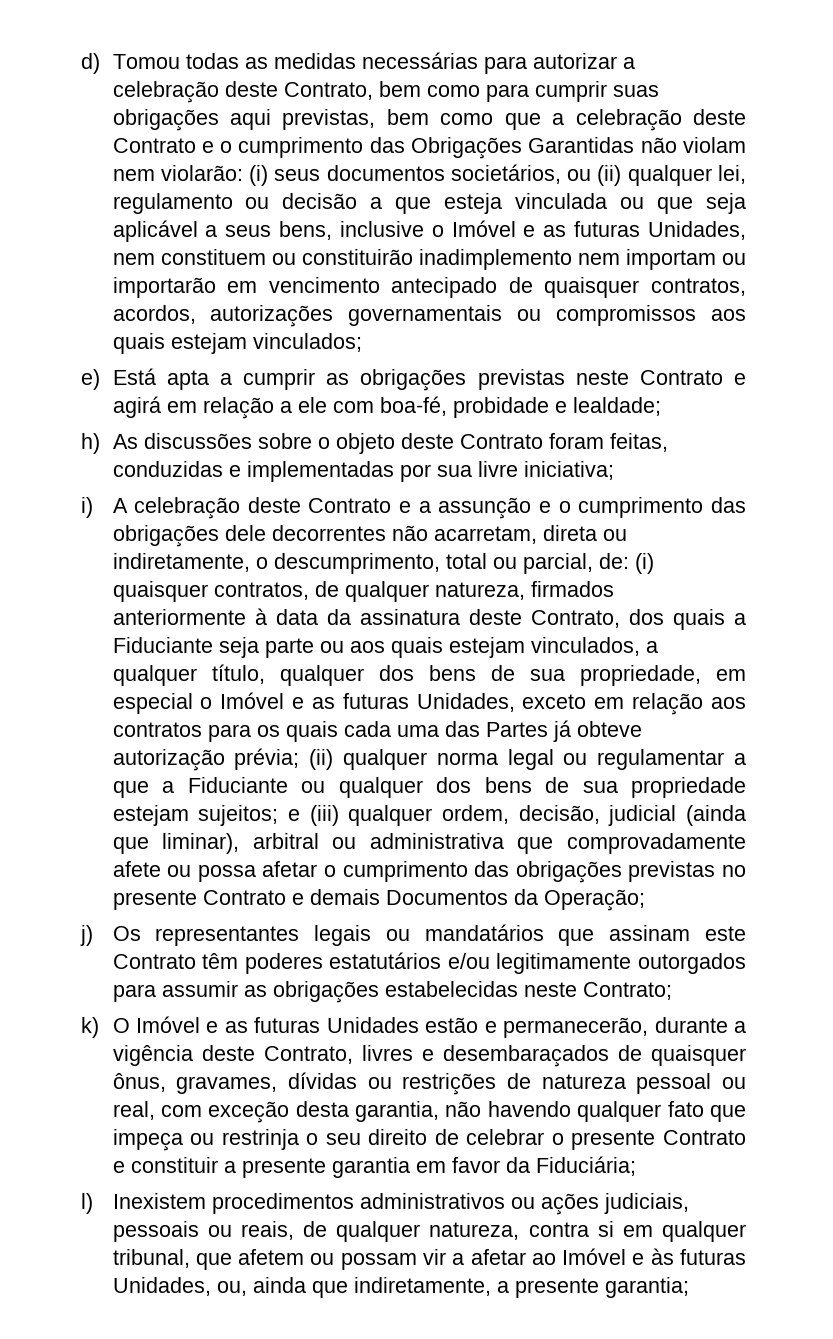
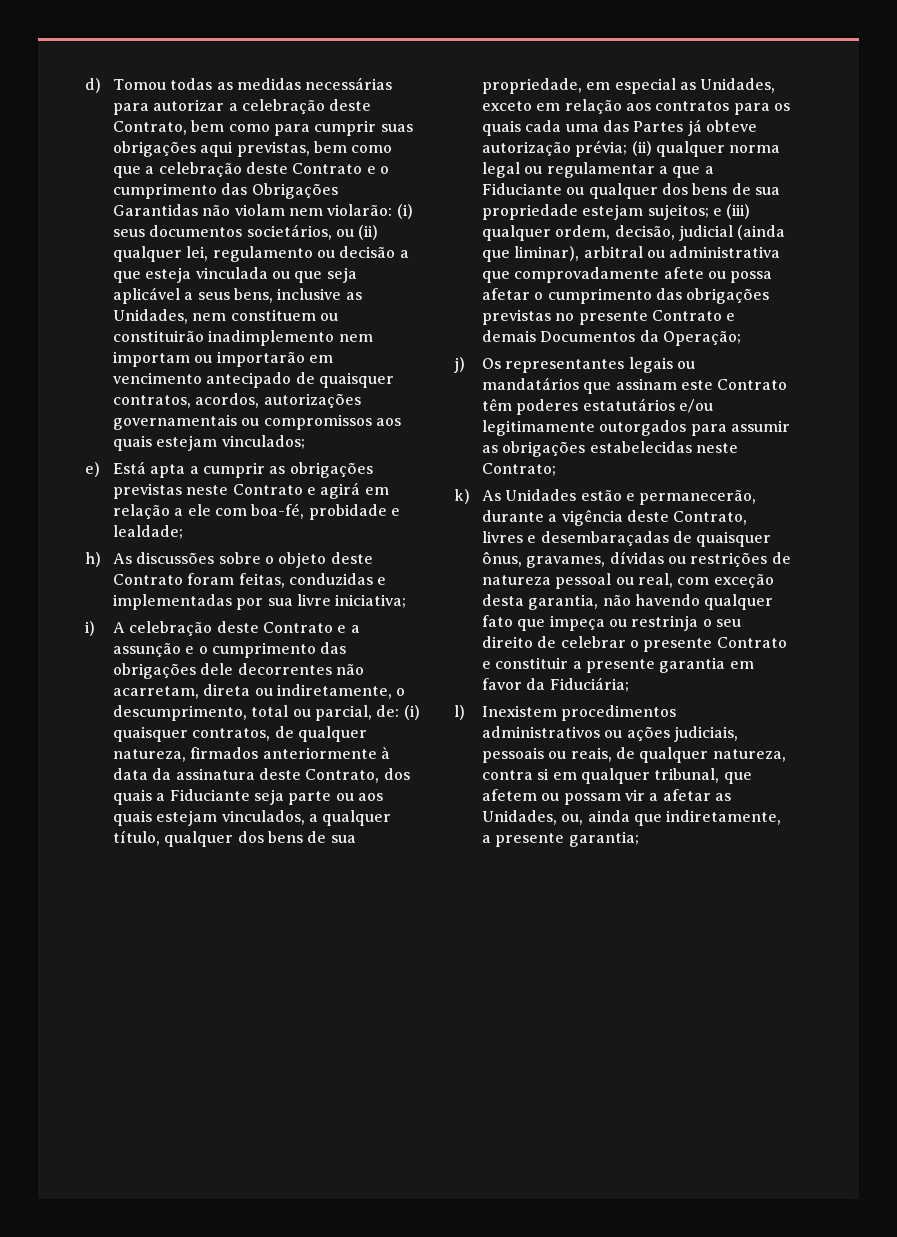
- (i) seus documentos societários, ou (ii) qualquer lei, regulamento ou decisão a que esteja vinculada ou que seja aplicável a seus bens, inclusive o Imóvel e as futuras Unidades, nem constituem ou constituirão inadimplemento nem importam ou importarão em vencimento antecipado de quaisquer contratos, acordos, autorizações governamentais ou compromissos aos quais estejam vinculados;
+ (i) seus documentos societários, ou (ii) qualquer lei, regulamento ou decisão a que esteja vinculada ou que seja aplicável a seus bens, inclusive as Unidades, nem constituem ou constituirão inadimplemento nem importam ou importarão em vencimento antecipado de quaisquer contratos, acordos, autorizações governamentais ou compromissos aos quais estejam vinculados;
- (i) quaisquer contratos, de qualquer natureza, firmados anteriormente à data da assinatura deste Contrato, dos quais a Fiduciante seja parte ou aos quais estejam vinculados, a qualquer título, qualquer dos bens de sua propriedade, em especial o Imóvel e as futuras Unidades, exceto em relação aos contratos para os quais cada uma das Partes já obteve autorização prévia;
+ (i) quaisquer contratos, de qualquer natureza, firmados anteriormente à data da assinatura deste Contrato, dos quais a Fiduciante seja parte ou aos quais estejam vinculados, a qualquer título, qualquer dos bens de sua propriedade, em especial as Unidades, exceto em relação aos contratos para os quais cada uma das Partes já obteve autorização prévia;
- k) O Imóvel e as futuras Unidades estão e permanecerão, durante a vigência deste Contrato, livres e desembaraçados de quaisquer ônus, gravames, dívidas ou restrições de natureza pessoal ou real, com exceção desta garantia, não havendo qualquer fato que impeça ou restrinja o seu direito de celebrar o presente Contrato e constituir a presente garantia em favor da Fiduciária;
+ k) As Unidades estão e permanecerão, durante a vigência deste Contrato, livres e desembaraçadas de quaisquer ônus, gravames, dívidas ou restrições de natureza pessoal ou real, com exceção desta garantia, não havendo qualquer fato que impeça ou restrinja o seu direito de celebrar o presente Contrato e constituir a presente garantia em favor da Fiduciária;
- l) Inexistem procedimentos administrativos ou ações judiciais, pessoais ou reais, de qualquer natureza, contra si em qualquer tribunal, que afetem ou possam vir a afetar ao Imóvel e às futuras Unidades, ou, ainda que indiretamente, a presente garantia;
+ l) Inexistem procedimentos administrativos ou ações judiciais, pessoais ou reais, de qualquer natureza, contra si em qualquer tribunal, que afetem ou possam vir a afetar as Unidades, ou, ainda que indiretamente, a presente garantia;

